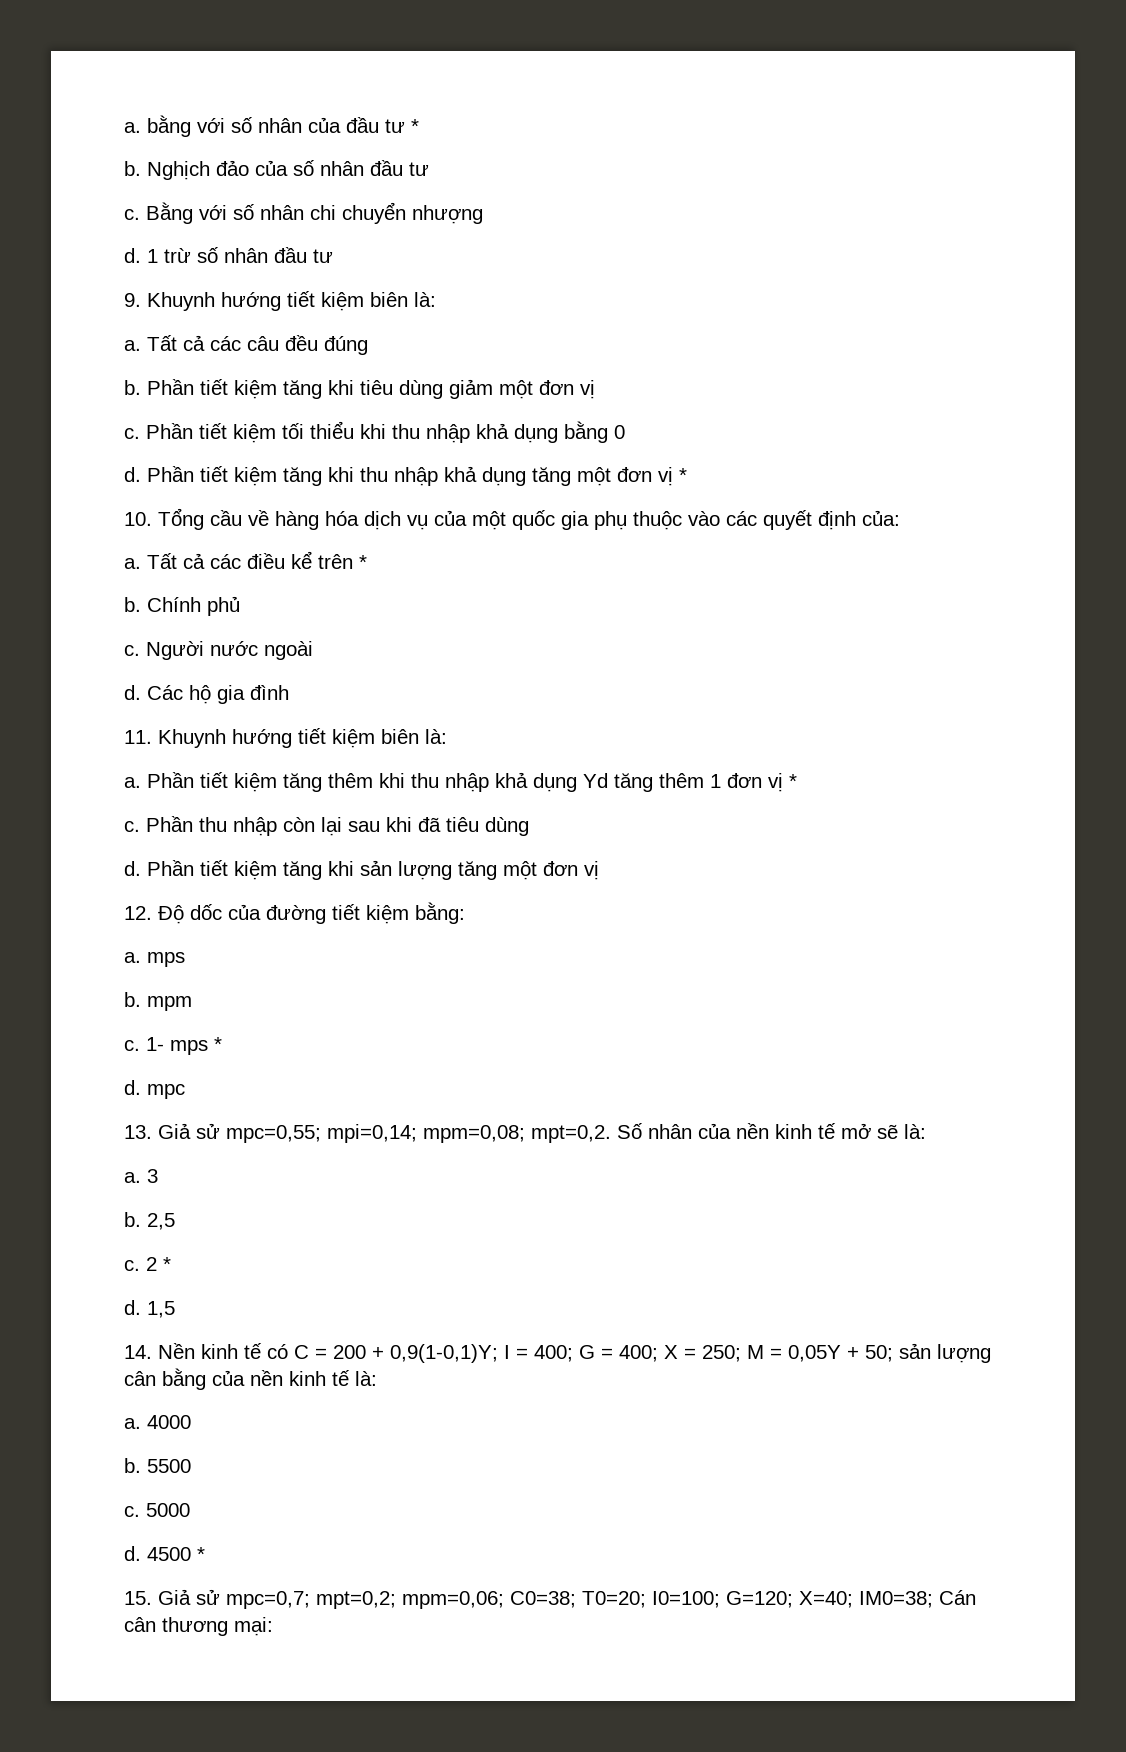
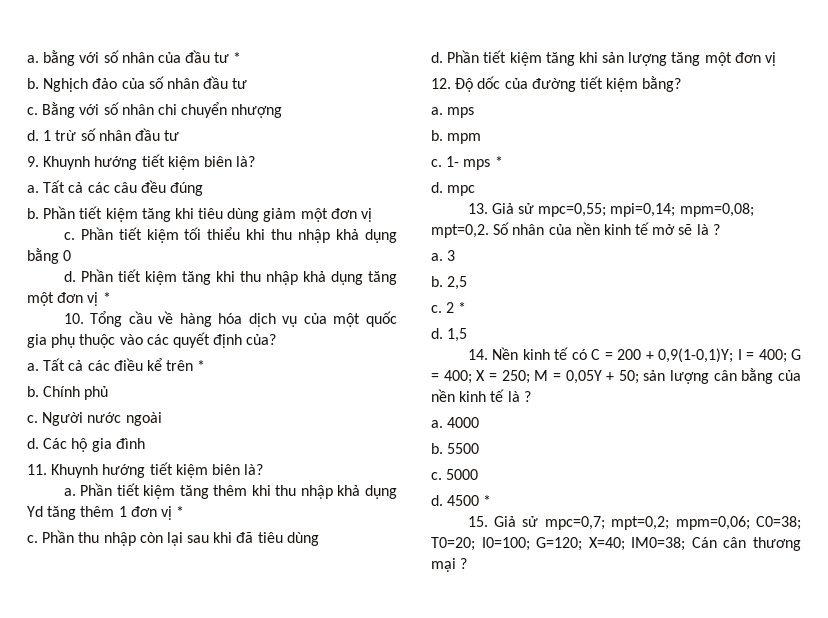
- 9. Khuynh hướng tiết kiệm biên là:
+ 9. Khuynh hướng tiết kiệm biên là?
- 10. Tổng cầu về hàng hóa dịch vụ của một quốc gia phụ thuộc vào các quyết định của:
+ 10. Tổng cầu về hàng hóa dịch vụ của một quốc gia phụ thuộc vào các quyết định của?
- 11. Khuynh hướng tiết kiệm biên là:
+ 11. Khuynh hướng tiết kiệm biên là?
- 12. Độ dốc của đường tiết kiệm bằng:
+ 12. Độ dốc của đường tiết kiệm bằng?
- Số nhân của nền kinh tế mở sẽ là:
+ Số nhân của nền kinh tế mở sẽ là ?
- 14. Nền kinh tế có C = 200 + 0,9(1-0,1)Y; I = 400; G = 400; X = 250; M = 0,05Y + 50; sản lượng cân bằng của nền kinh tế là:
+ 14. Nền kinh tế có C = 200 + 0,9(1-0,1)Y; I = 400; G = 400; X = 250; M = 0,05Y + 50; sản lượng cân bằng của nền kinh tế là ?
- 15. Giả sử mpc=0,7; mpt=0,2; mpm=0,06; C0=38; T0=20; I0=100; G=120; X=40; IM0=38; Cán cân thương mại:
+ 15. Giả sử mpc=0,7; mpt=0,2; mpm=0,06; C0=38; T0=20; I0=100; G=120; X=40; IM0=38; Cán cân thương mại ?

